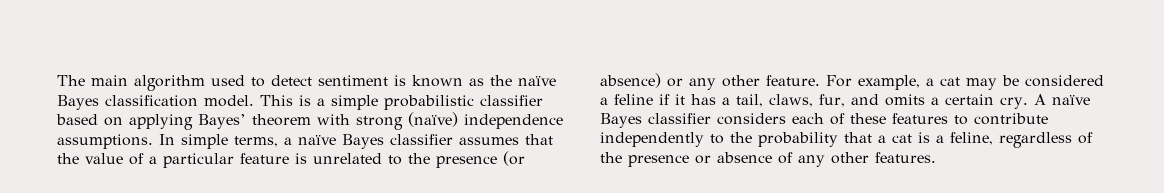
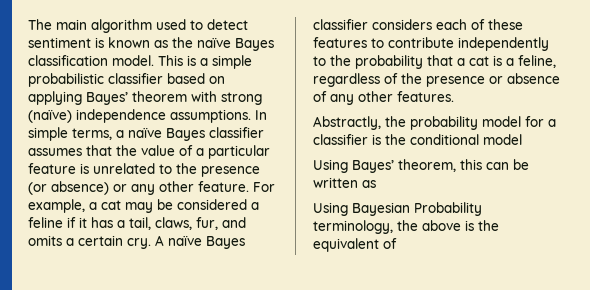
+ Abstractly, the probability model for a classifier is the conditional model
+ Using Bayes’ theorem, this can be written as
+ Using Bayesian Probability terminology, the above is the equivalent of

